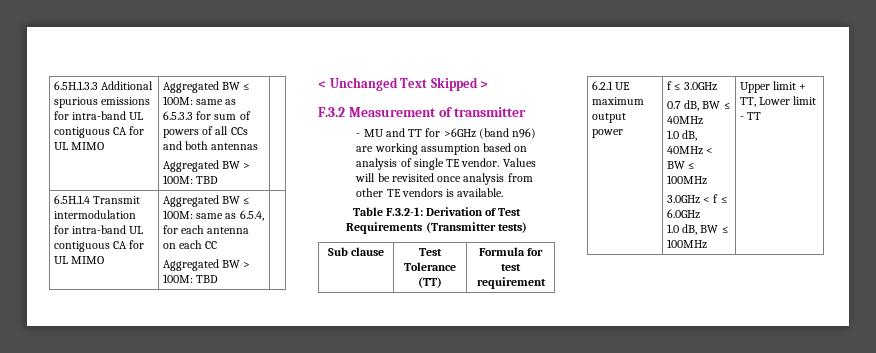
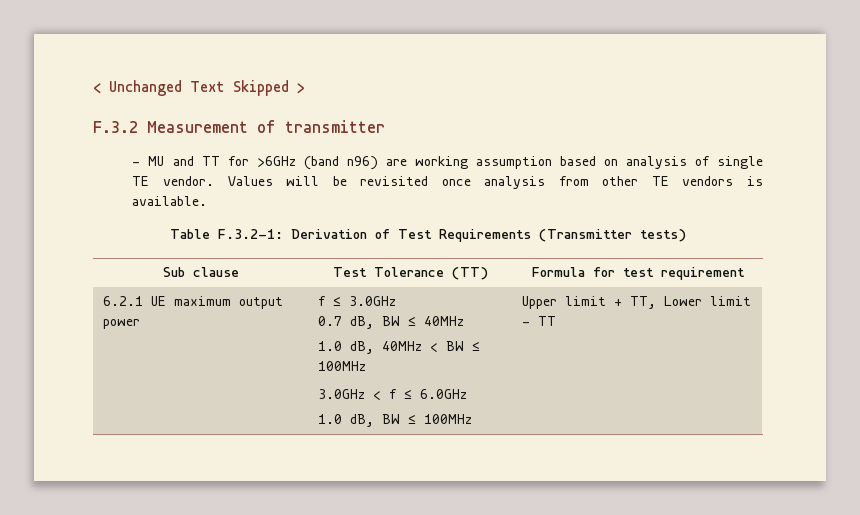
- 6.5H.1.3.3 Additional spurious emissions for intra-band UL contiguous CA for UL MIMO | Aggregated BW ≤ 100M: same as 6.5.3.3 for sum of powers of all CCs and both antennas
- Aggregated BW > 100M: TBD |
- 6.5H.1.4 Transmit intermodulation for intra-band UL contiguous CA for UL MIMO | Aggregated BW ≤ 100M: same as 6.5.4, for each antenna on each CC
- Aggregated BW > 100M: TBD |

